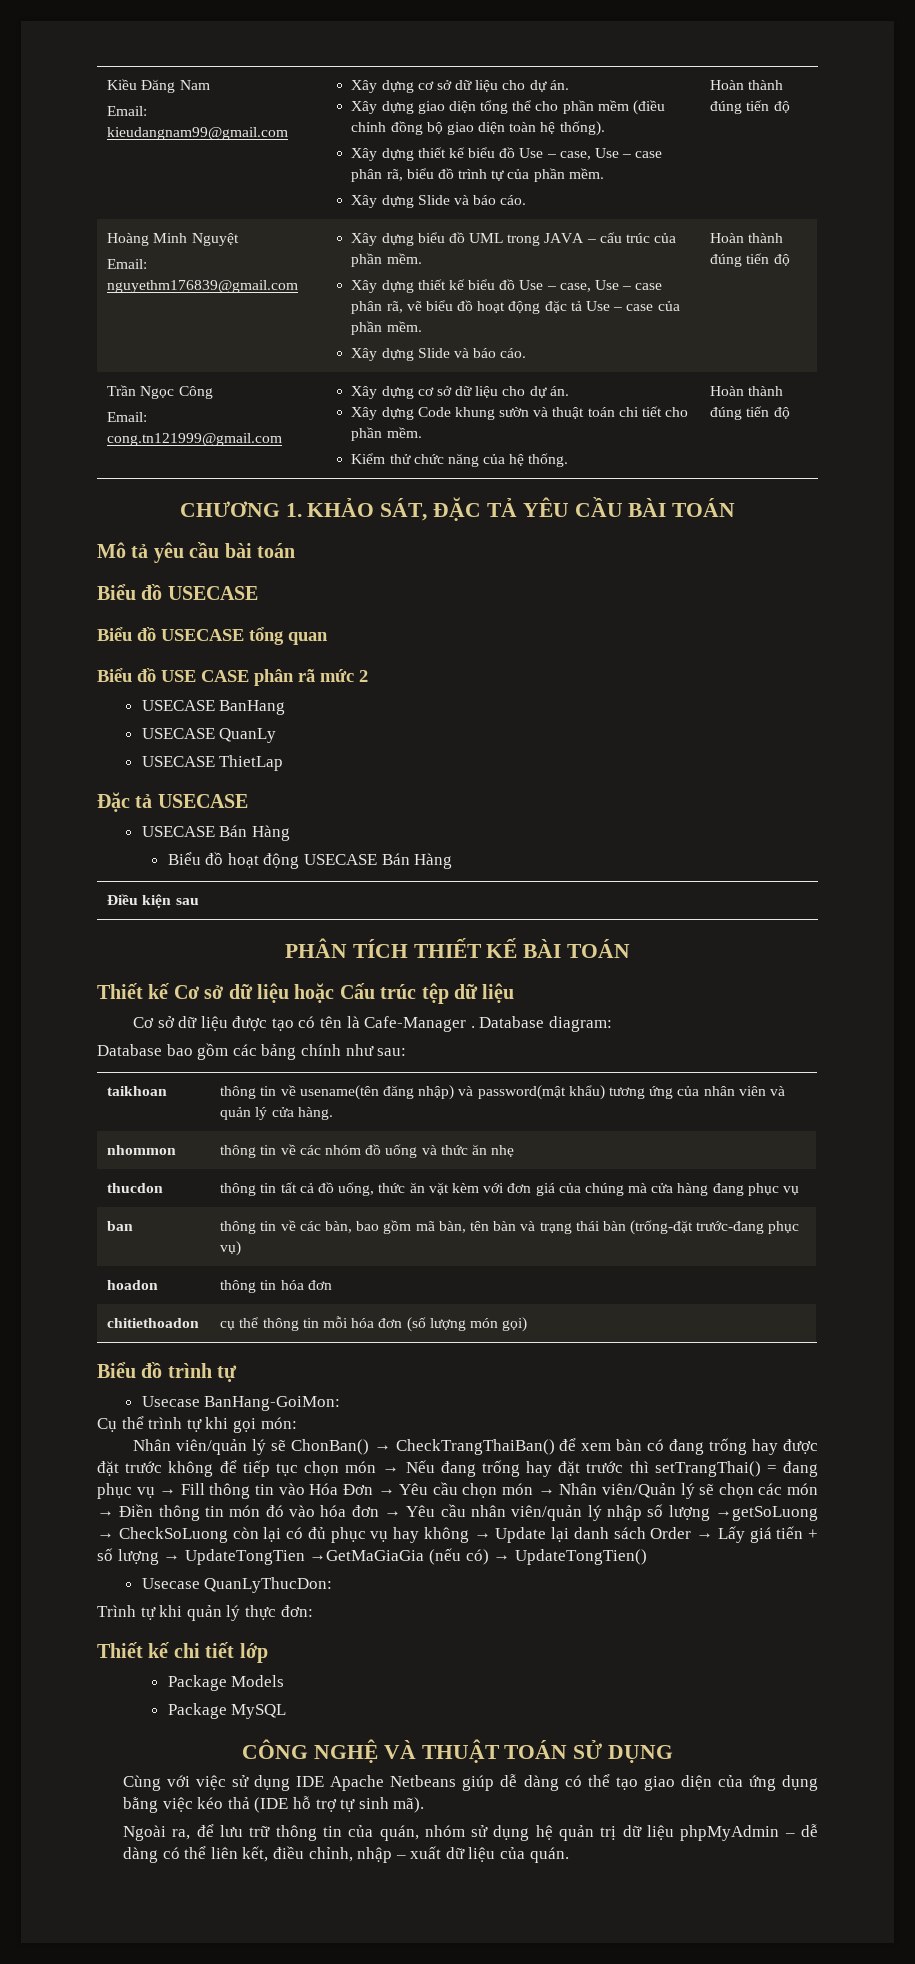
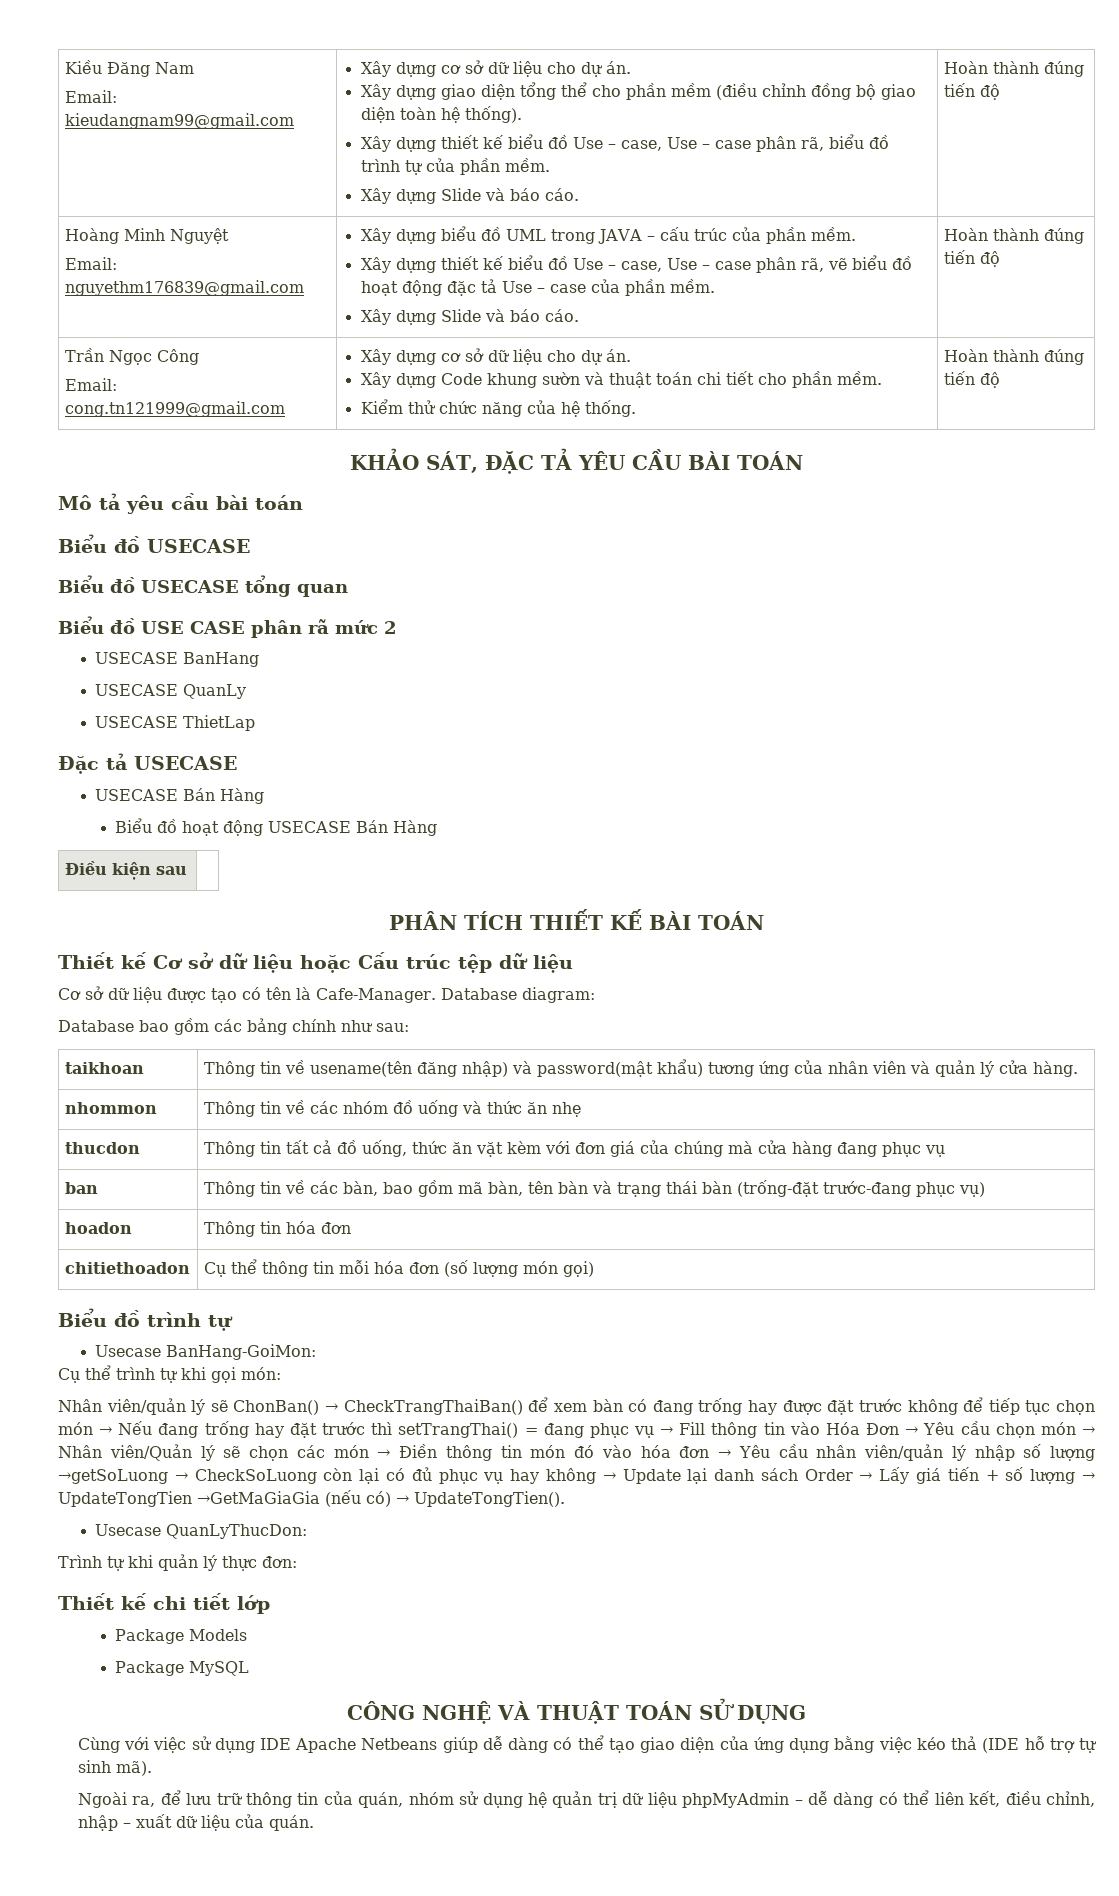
- CHƯƠNG 1. KHẢO SÁT, ĐẶC TẢ YÊU CẦU BÀI TOÁN
+ KHẢO SÁT, ĐẶC TẢ YÊU CẦU BÀI TOÁN
- Cơ sở dữ liệu được tạo có tên là Cafe-Manager .
+ Cơ sở dữ liệu được tạo có tên là Cafe-Manager.
- taikhoan | thông tin về usename(tên đăng nhập) và password(mật khẩu) tương ứng của nhân viên và quản lý cửa hàng.
+ taikhoan | Thông tin về usename(tên đăng nhập) và password(mật khẩu) tương ứng của nhân viên và quản lý cửa hàng.
- nhommon | thông tin về các nhóm đồ uống và thức ăn nhẹ
+ nhommon | Thông tin về các nhóm đồ uống và thức ăn nhẹ
- thucdon | thông tin tất cả đồ uống, thức ăn vặt kèm với đơn giá của chúng mà cửa hàng đang phục vụ
+ thucdon | Thông tin tất cả đồ uống, thức ăn vặt kèm với đơn giá của chúng mà cửa hàng đang phục vụ
- ban | thông tin về các bàn, bao gồm mã bàn, tên bàn và trạng thái bàn (trống-đặt trước-đang phục vụ)
+ ban | Thông tin về các bàn, bao gồm mã bàn, tên bàn và trạng thái bàn (trống-đặt trước-đang phục vụ)
- hoadon | thông tin hóa đơn
+ hoadon | Thông tin hóa đơn
- chitiethoadon | cụ thể thông tin mỗi hóa đơn (số lượng món gọi)
+ chitiethoadon | Cụ thể thông tin mỗi hóa đơn (số lượng món gọi)
- Nhân viên/quản lý sẽ ChonBan() → CheckTrangThaiBan() để xem bàn có đang trống hay được đặt trước không để tiếp tục chọn món → Nếu đang trống hay đặt trước thì setTrangThai() = đang phục vụ → Fill thông tin vào Hóa Đơn → Yêu cầu chọn món → Nhân viên/Quản lý sẽ chọn các món → Điền thông tin món đó vào hóa đơn → Yêu cầu nhân viên/quản lý nhập số lượng →getSoLuong → CheckSoLuong còn lại có đủ phục vụ hay không → Update lại danh sách Order → Lấy giá tiến + số lượng → UpdateTongTien →GetMaGiaGia (nếu có) → UpdateTongTien()
+ Nhân viên/quản lý sẽ ChonBan() → CheckTrangThaiBan() để xem bàn có đang trống hay được đặt trước không để tiếp tục chọn món → Nếu đang trống hay đặt trước thì setTrangThai() = đang phục vụ → Fill thông tin vào Hóa Đơn → Yêu cầu chọn món → Nhân viên/Quản lý sẽ chọn các món → Điền thông tin món đó vào hóa đơn → Yêu cầu nhân viên/quản lý nhập số lượng →getSoLuong → CheckSoLuong còn lại có đủ phục vụ hay không → Update lại danh sách Order → Lấy giá tiến + số lượng → UpdateTongTien →GetMaGiaGia (nếu có) → UpdateTongTien().

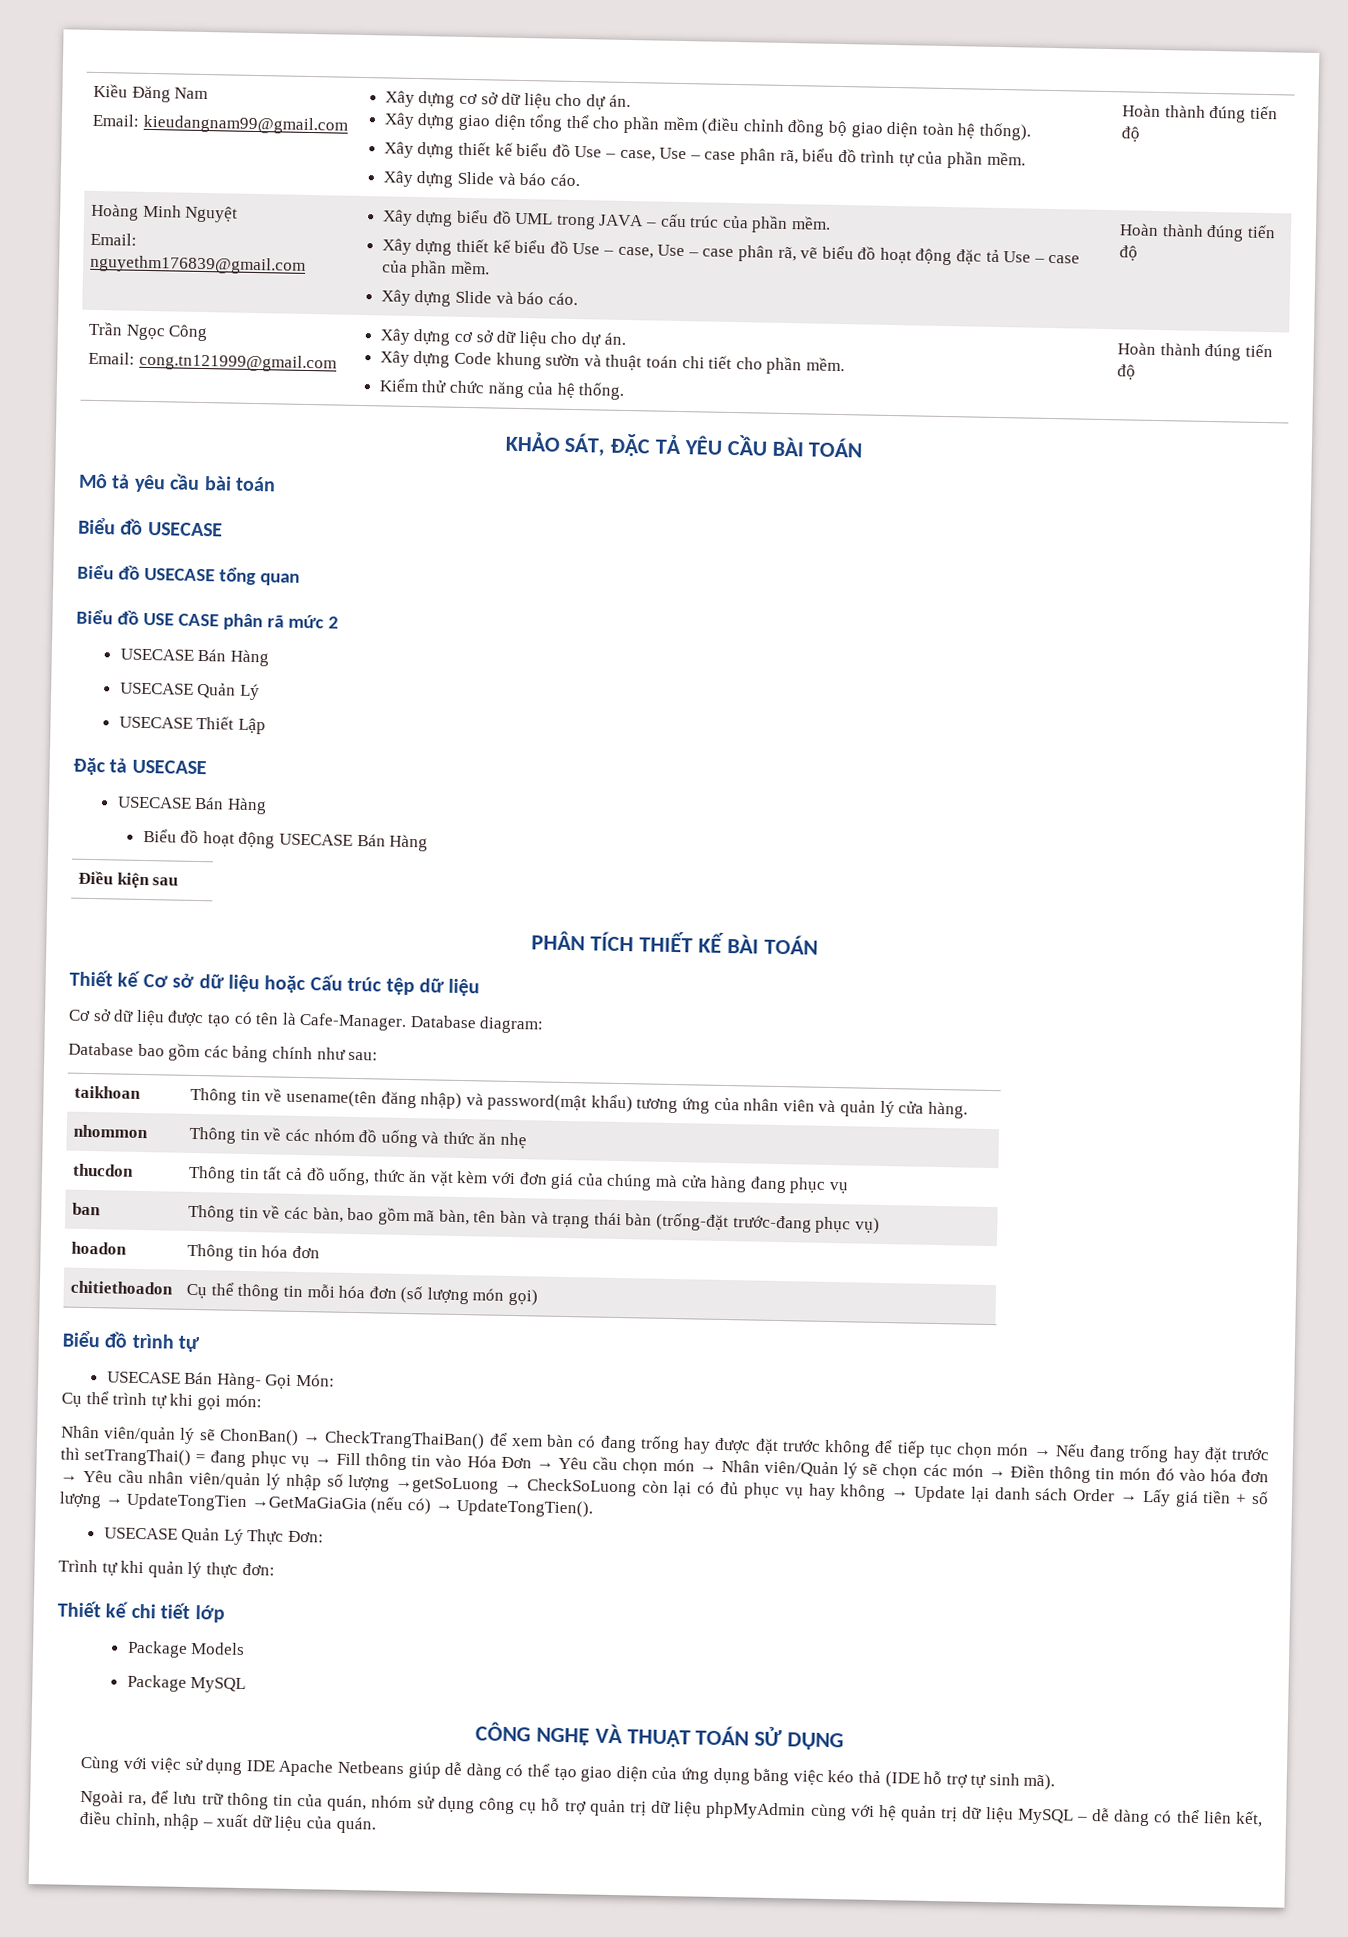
  Biểu đồ USE CASE phân rã mức 2
- USECASE BanHang
- USECASE QuanLy
- USECASE ThietLap
+ USECASE Bán Hàng
+ USECASE Quản Lý
+ USECASE Thiết Lập
- Usecase BanHang-GoiMon:
+ USECASE Bán Hàng- Gọi Món:
- Nhân viên/quản lý sẽ ChonBan() → CheckTrangThaiBan() để xem bàn có đang trống hay được đặt trước không để tiếp tục chọn món → Nếu đang trống hay đặt trước thì setTrangThai() = đang phục vụ → Fill thông tin vào Hóa Đơn → Yêu cầu chọn món → Nhân viên/Quản lý sẽ chọn các món → Điền thông tin món đó vào hóa đơn → Yêu cầu nhân viên/quản lý nhập số lượng →getSoLuong → CheckSoLuong còn lại có đủ phục vụ hay không → Update lại danh sách Order → Lấy giá tiến + số lượng → UpdateTongTien →GetMaGiaGia (nếu có) → UpdateTongTien().
+ Nhân viên/quản lý sẽ ChonBan() → CheckTrangThaiBan() để xem bàn có đang trống hay được đặt trước không để tiếp tục chọn món → Nếu đang trống hay đặt trước thì setTrangThai() = đang phục vụ → Fill thông tin vào Hóa Đơn → Yêu cầu chọn món → Nhân viên/Quản lý sẽ chọn các món → Điền thông tin món đó vào hóa đơn → Yêu cầu nhân viên/quản lý nhập số lượng →getSoLuong → CheckSoLuong còn lại có đủ phục vụ hay không → Update lại danh sách Order → Lấy giá tiền + số lượng → UpdateTongTien →GetMaGiaGia (nếu có) → UpdateTongTien().
- Usecase QuanLyThucDon:
+ USECASE Quản Lý Thực Đơn:
- Ngoài ra, để lưu trữ thông tin của quán, nhóm sử dụng hệ quản trị dữ liệu phpMyAdmin – dễ dàng có thể liên kết, điều chỉnh, nhập – xuất dữ liệu của quán.
+ Ngoài ra, để lưu trữ thông tin của quán, nhóm sử dụng công cụ hỗ trợ quản trị dữ liệu phpMyAdmin cùng với hệ quản trị dữ liệu MySQL – dễ dàng có thể liên kết, điều chỉnh, nhập – xuất dữ liệu của quán.

